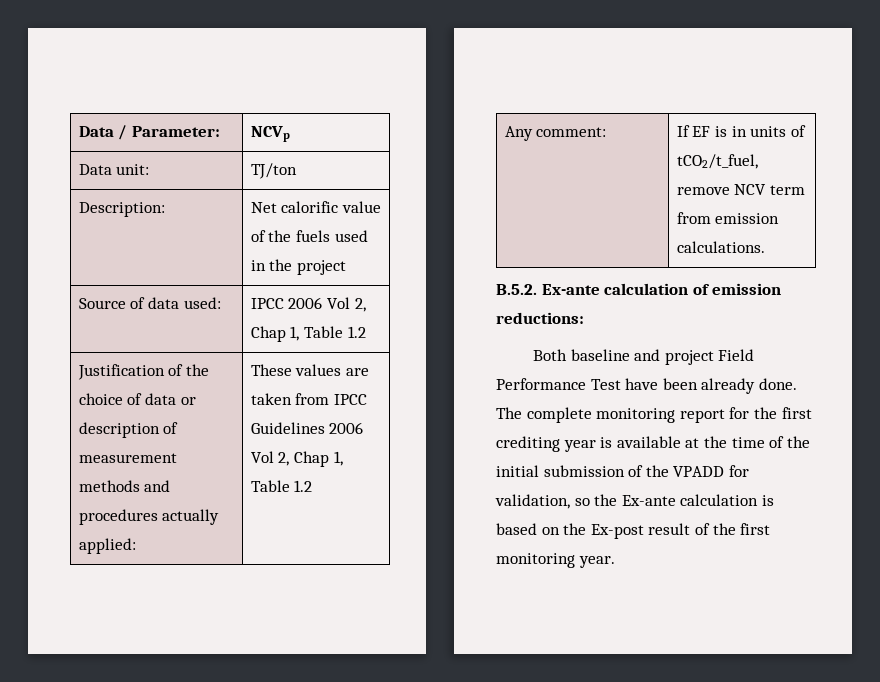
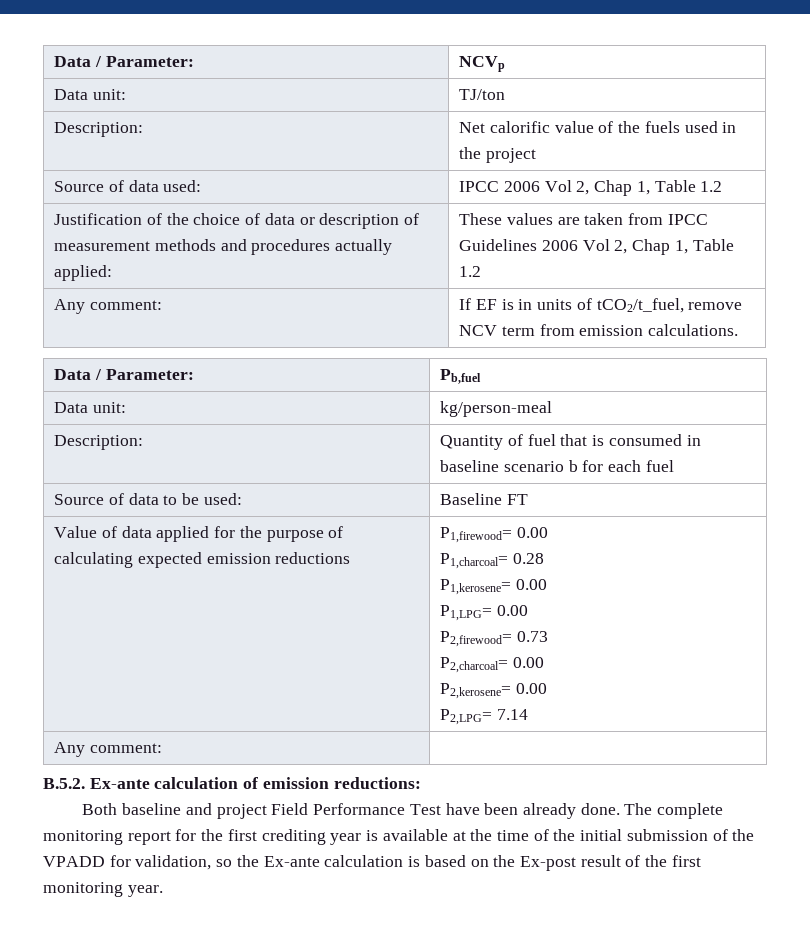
+ Data / Parameter: | Pb,fuel
+ Data unit: | kg/person-meal
+ Description: | Quantity of fuel that is consumed in baseline scenario b for each fuel
+ Source of data to be used: | Baseline FT
+ Value of data applied for the purpose of calculating expected emission reductions | P1,firewood= 0.00
+ P1,charcoal= 0.28
+ P1,kerosene= 0.00
+ P1,LPG= 0.00
+ P2,firewood= 0.73
+ P2,charcoal= 0.00
+ P2,kerosene= 0.00
+ P2,LPG= 7.14
+ Any comment: |

